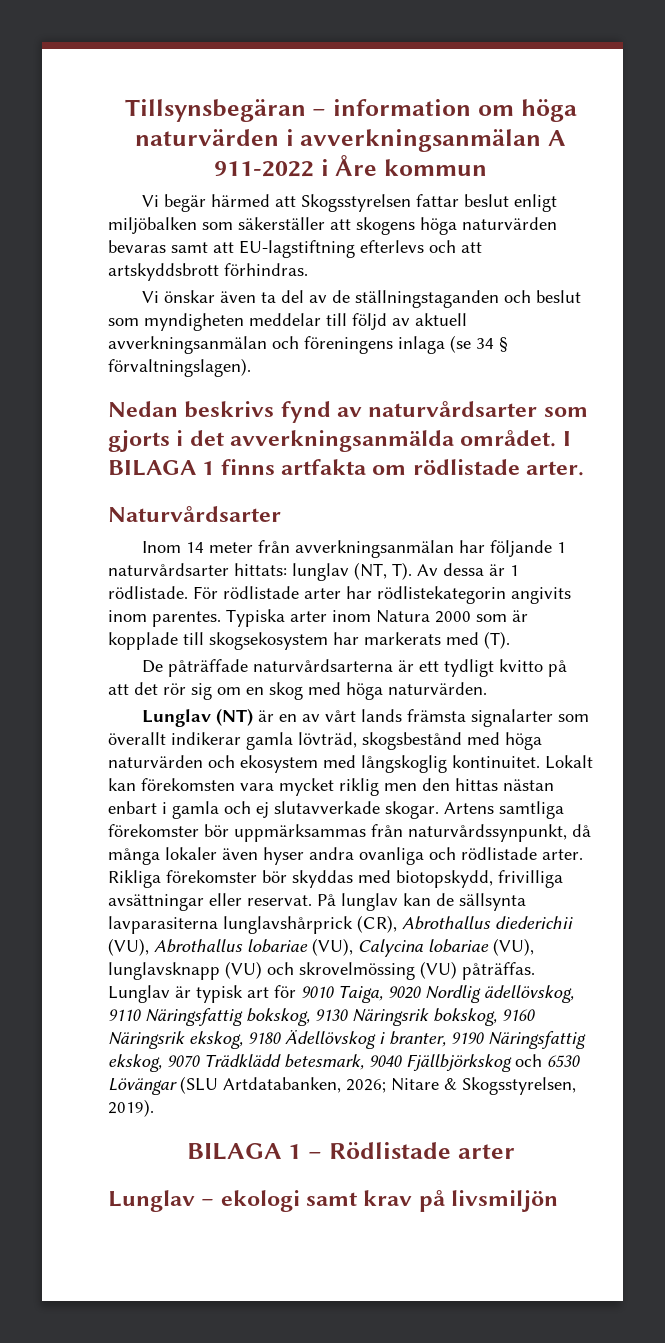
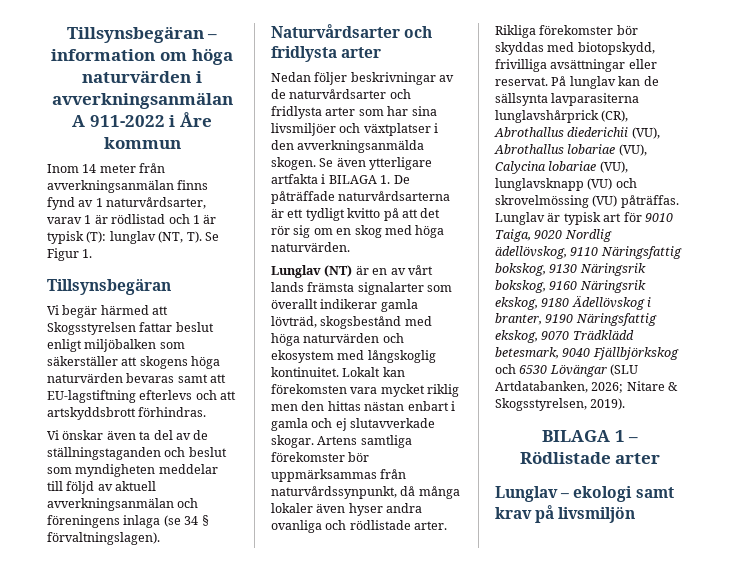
+ Inom 14 meter från avverkningsanmälan finns fynd av 1 naturvårdsarter, varav 1 är rödlistad och 1 är typisk (T): lunglav (NT, T). Se Figur 1.
+ Tillsynsbegäran
- Nedan beskrivs fynd av naturvårdsarter som gjorts i det avverkningsanmälda området. I BILAGA 1 finns artfakta om rödlistade arter.
- Naturvårdsarter
- Inom 14 meter från avverkningsanmälan har följande 1 naturvårdsarter hittats: lunglav (NT, T). Av dessa är 1 rödlistade. För rödlistade arter har rödlistekategorin angivits inom parentes. Typiska arter inom Natura 2000 som är kopplade till skogsekosystem har markerats med (T).
- De påträffade naturvårdsarterna är ett tydligt kvitto på att det rör sig om en skog med höga naturvärden.
+ Naturvårdsarter och fridlysta arter
+ Nedan följer beskrivningar av de naturvårdsarter och fridlysta arter som har sina livsmiljöer och växtplatser i den avverkningsanmälda skogen. Se även ytterligare artfakta i BILAGA 1. De påträffade naturvårdsarterna är ett tydligt kvitto på att det rör sig om en skog med höga naturvärden.

